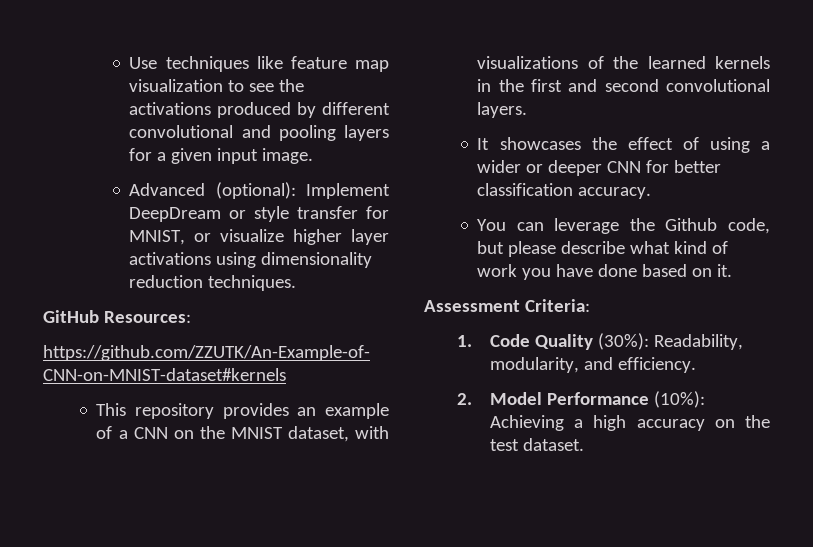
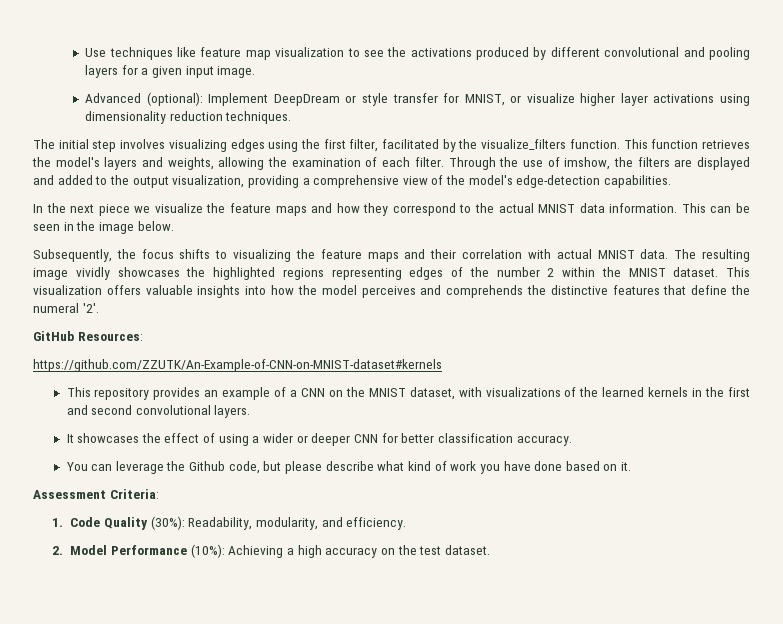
+ The initial step involves visualizing edges using the first filter, facilitated by the visualize_filters function. This function retrieves the model's layers and weights, allowing the examination of each filter. Through the use of imshow, the filters are displayed and added to the output visualization, providing a comprehensive view of the model's edge-detection capabilities.
+ In the next piece we visualize the feature maps and how they correspond to the actual MNIST data information. This can be seen in the image below.
+ Subsequently, the focus shifts to visualizing the feature maps and their correlation with actual MNIST data. The resulting image vividly showcases the highlighted regions representing edges of the number 2 within the MNIST dataset. This visualization offers valuable insights into how the model perceives and comprehends the distinctive features that define the numeral '2'.

